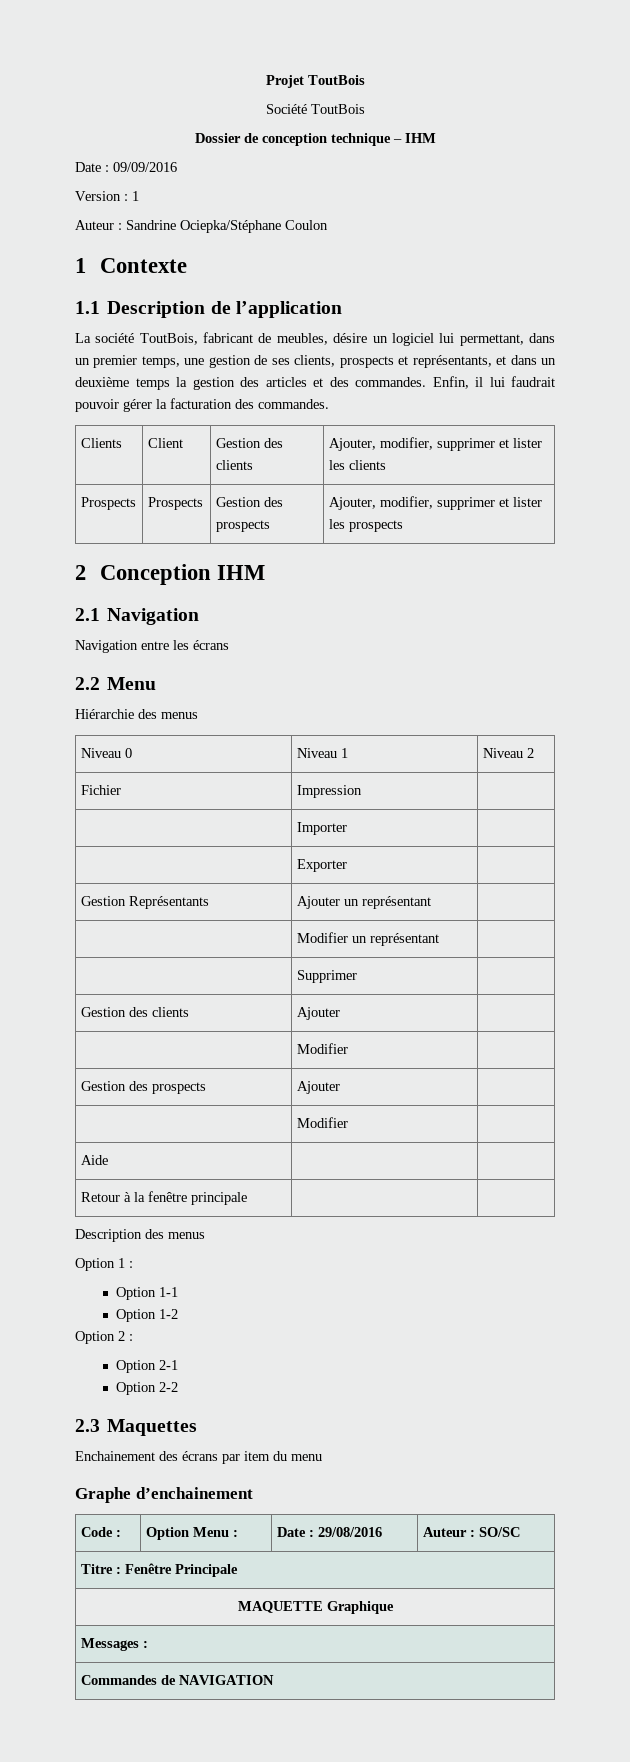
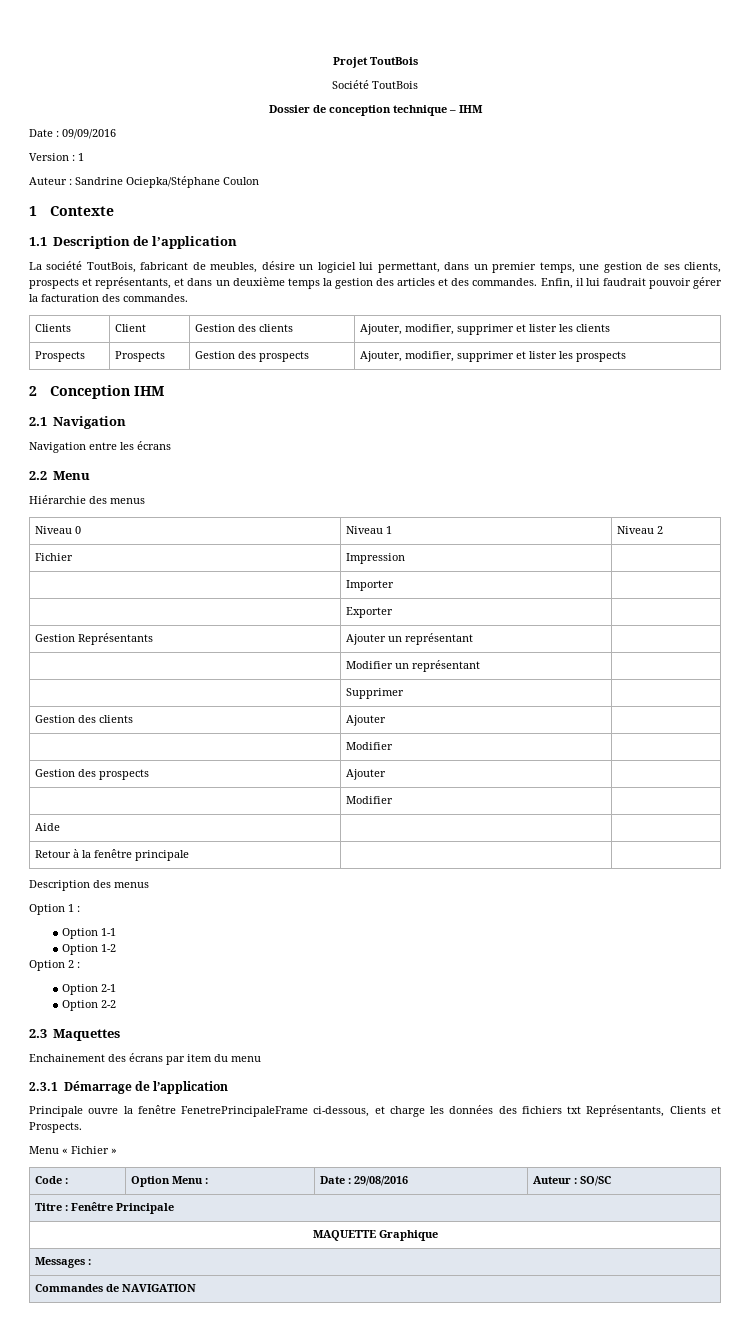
- Graphe d’enchainement
+ 2.3.1 Démarrage de l’application
+ Principale ouvre la fenêtre FenetrePrincipaleFrame ci-dessous, et charge les données des fichiers txt Représentants, Clients et Prospects.
+ Menu « Fichier »

